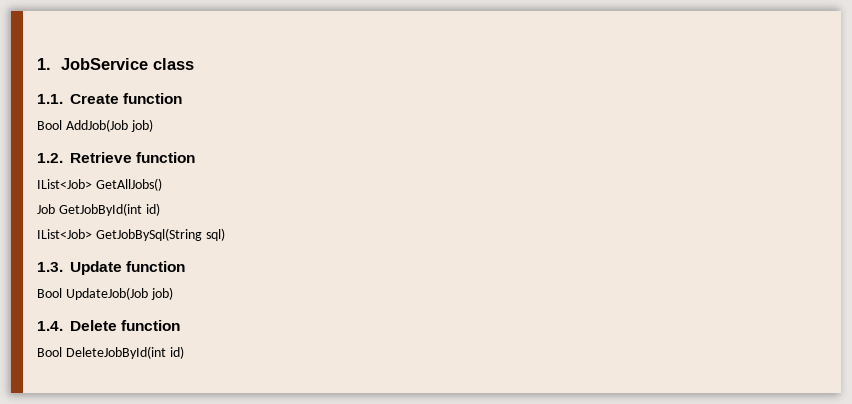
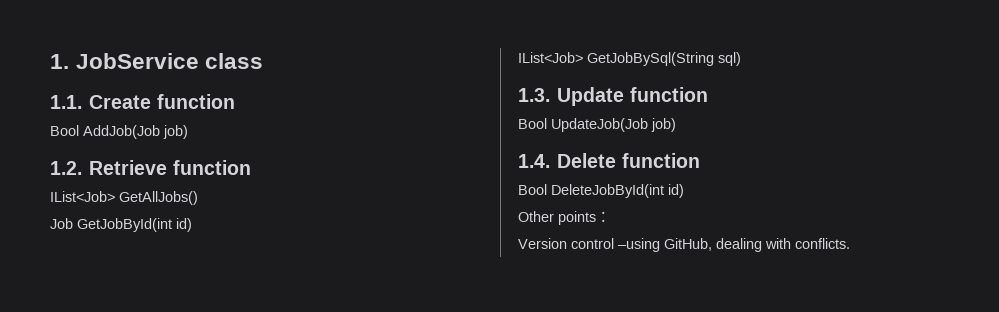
+ Other points：
+ Version control –using GitHub, dealing with conflicts.

